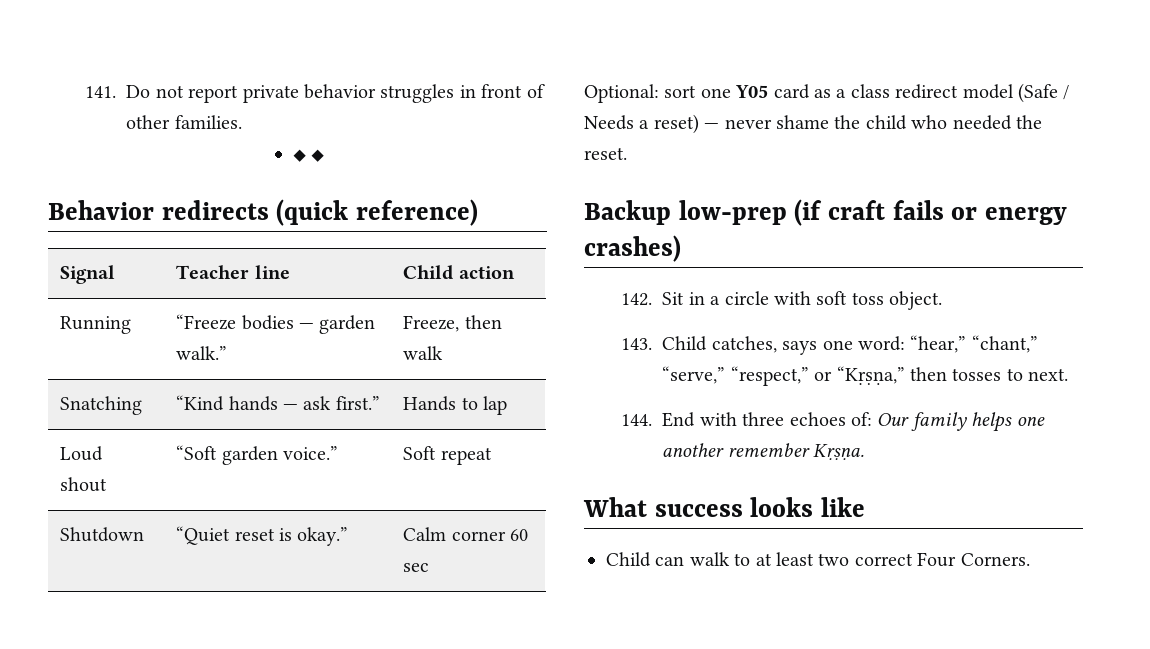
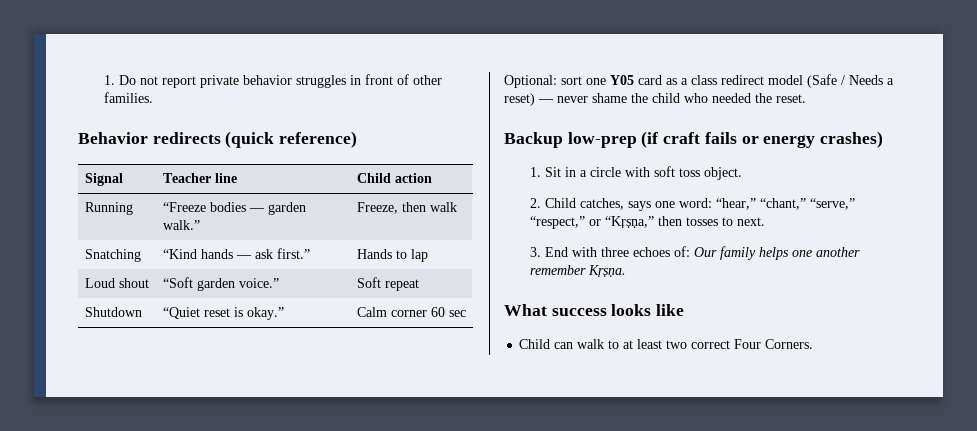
- 141. Do not report private behavior struggles in front of other families.
+ 1. Do not report private behavior struggles in front of other families.
- ◆ ◆
- 142. Sit in a circle with soft toss object.
+ 1. Sit in a circle with soft toss object.
- 143. Child catches, says one word: “hear,” “chant,” “serve,” “respect,” or “Kṛṣṇa,” then tosses to next.
+ 2. Child catches, says one word: “hear,” “chant,” “serve,” “respect,” or “Kṛṣṇa,” then tosses to next.
- 144. End with three echoes of: Our family helps one another remember Kṛṣṇa.
+ 3. End with three echoes of: Our family helps one another remember Kṛṣṇa.

